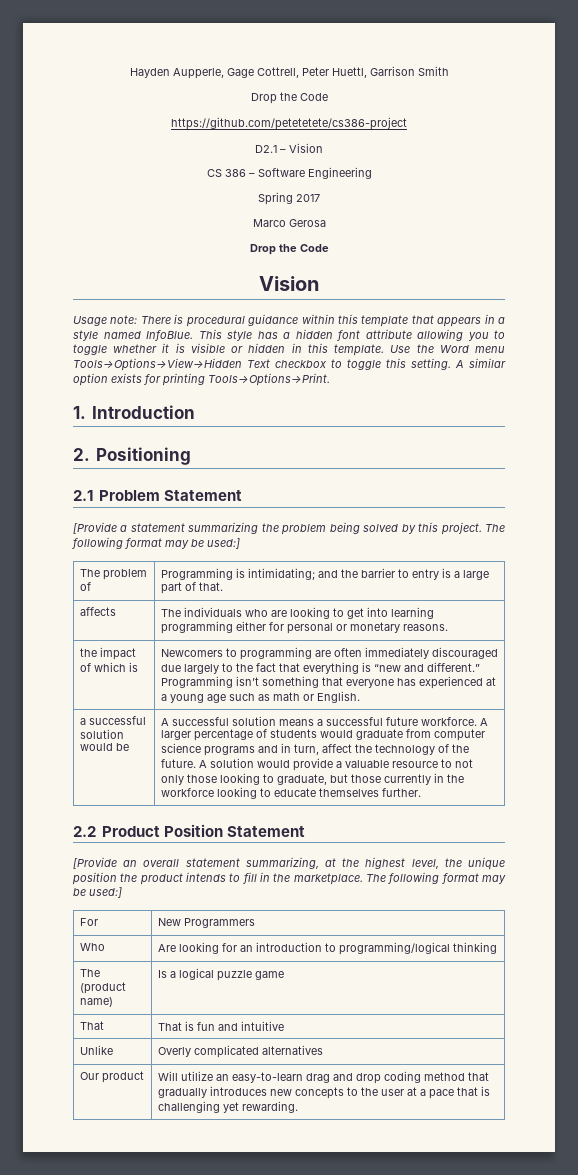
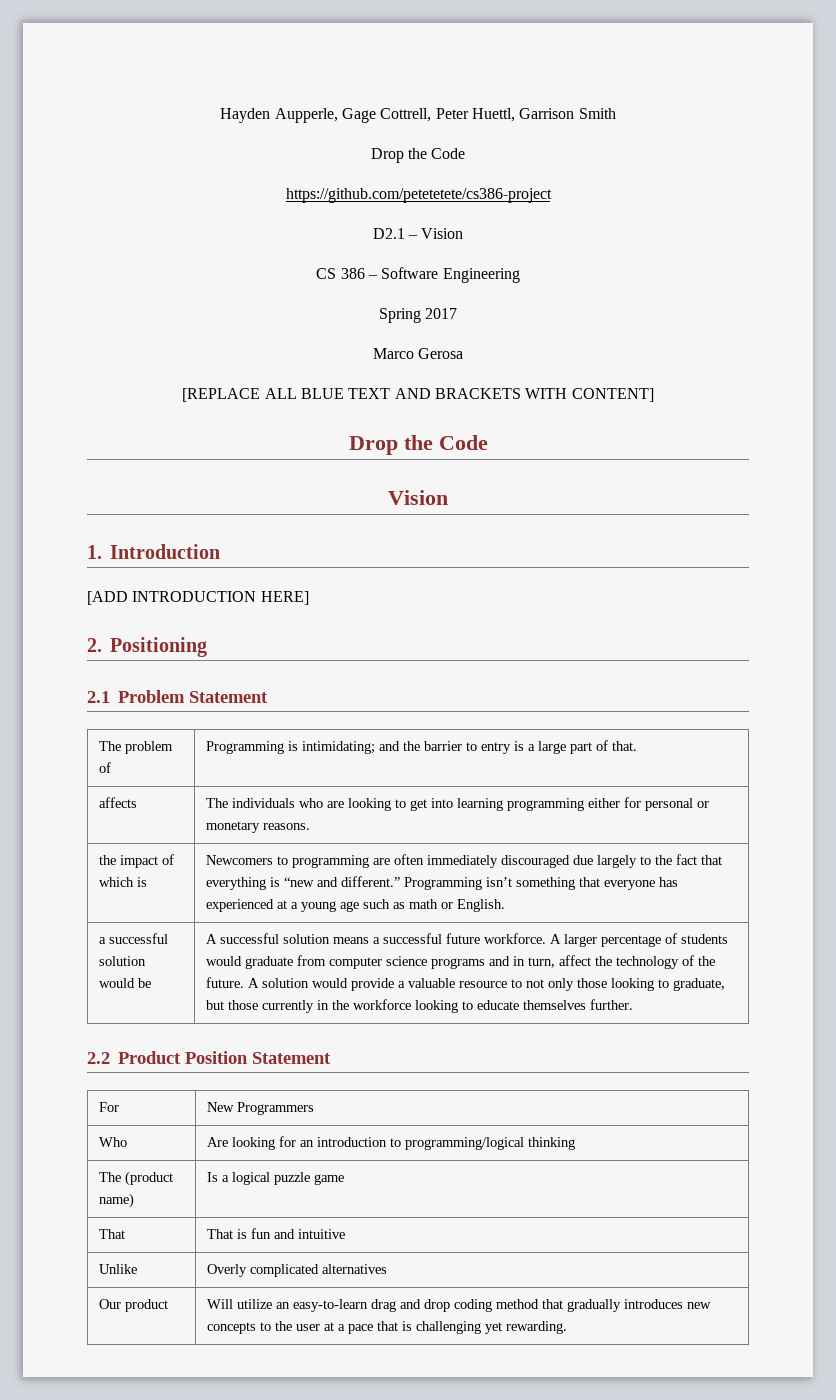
  Marco Gerosa
+ [REPLACE ALL BLUE TEXT AND BRACKETS WITH CONTENT]
  Drop the Code
  Vision
- Usage note: There is procedural guidance within this template that appears in a style named InfoBlue. This style has a hidden font attribute allowing you to toggle whether it is visible or hidden in this template. Use the Word menu Tools→Options→View→Hidden Text checkbox to toggle this setting. A similar option exists for printing Tools→Options→Print.
+ [ADD INTRODUCTION HERE]
- [Provide a statement summarizing the problem being solved by this project. The following format may be used:]
- [Provide an overall statement summarizing, at the highest level, the unique position the product intends to fill in the marketplace. The following format may be used:]

